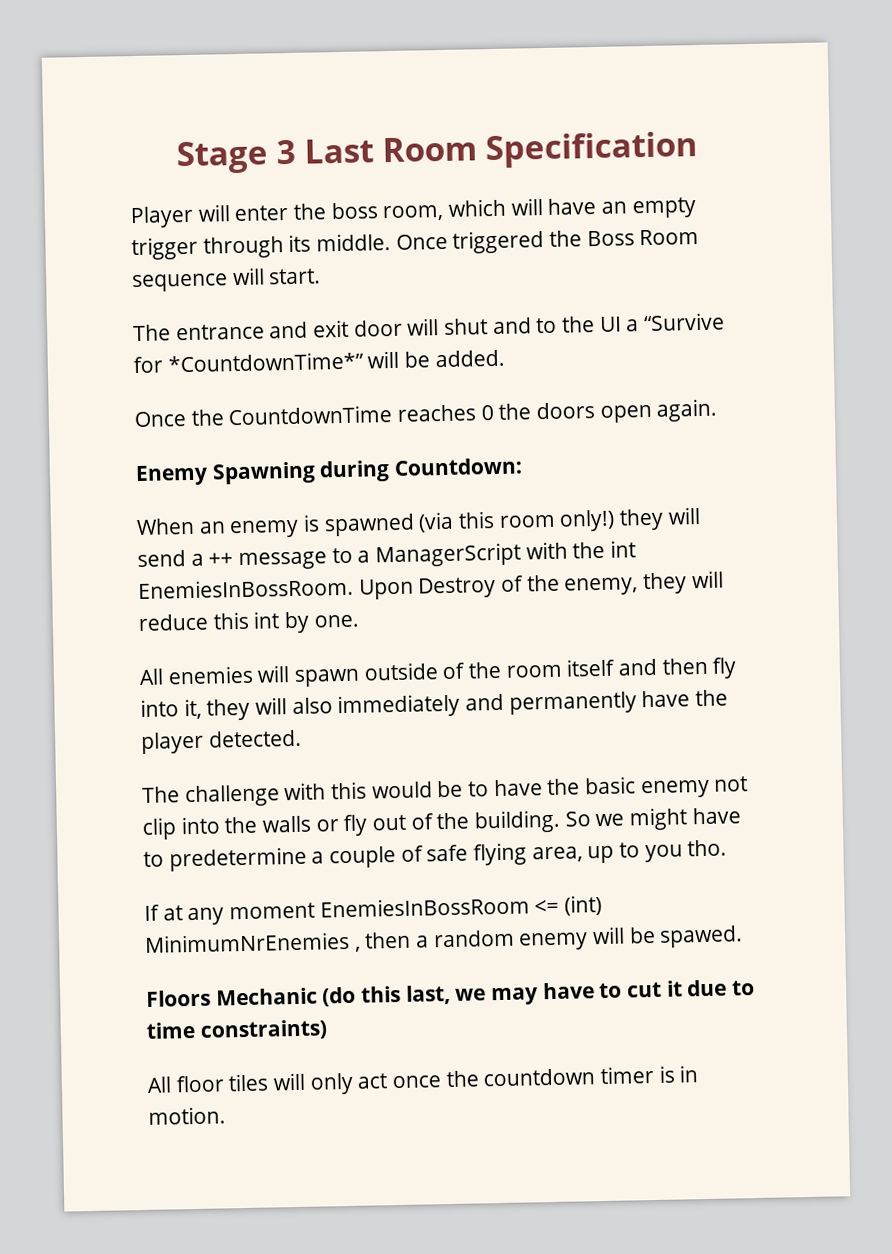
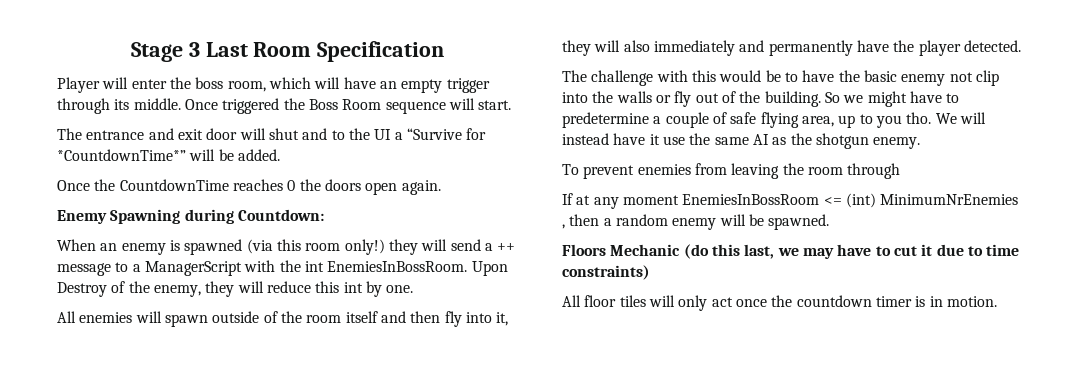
+ We will instead have it use the same AI as the shotgun enemy.
+ To prevent enemies from leaving the room through
- If at any moment EnemiesInBossRoom <= (int) MinimumNrEnemies , then a random enemy will be spawed.
+ If at any moment EnemiesInBossRoom <= (int) MinimumNrEnemies , then a random enemy will be spawned.

